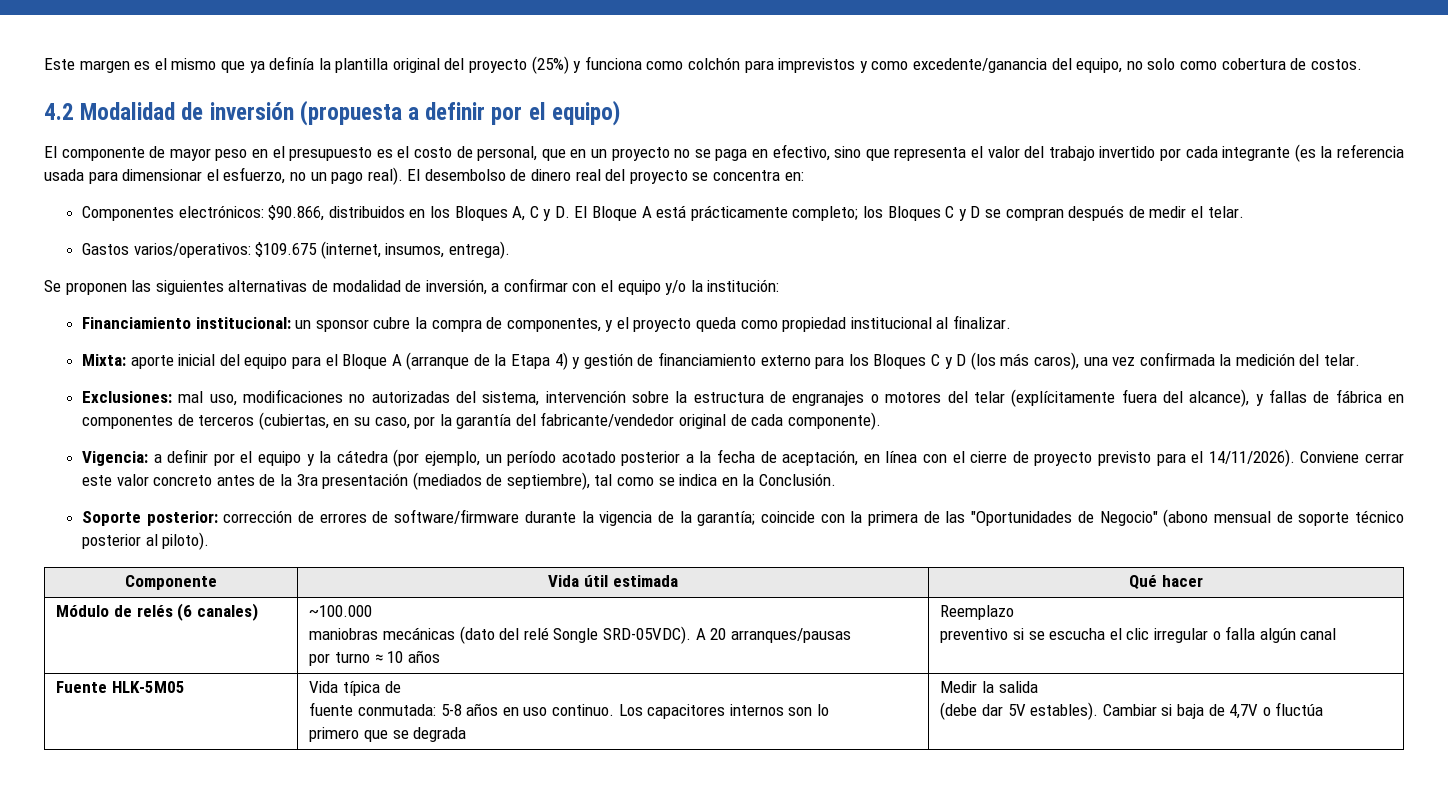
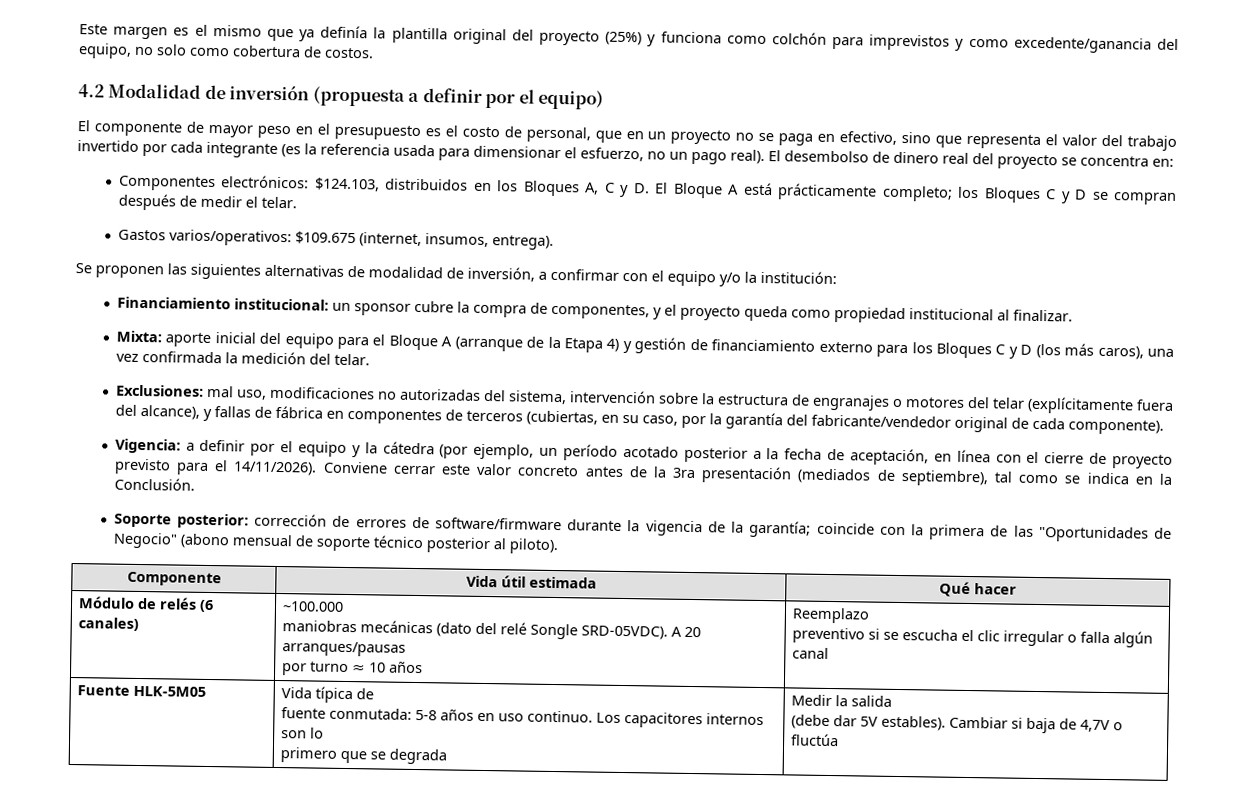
- Componentes electrónicos: $90.866, distribuidos en los Bloques A, C y D. El Bloque A está prácticamente completo; los Bloques C y D se compran después de medir el telar.
+ Componentes electrónicos: $124.103, distribuidos en los Bloques A, C y D. El Bloque A está prácticamente completo; los Bloques C y D se compran después de medir el telar.

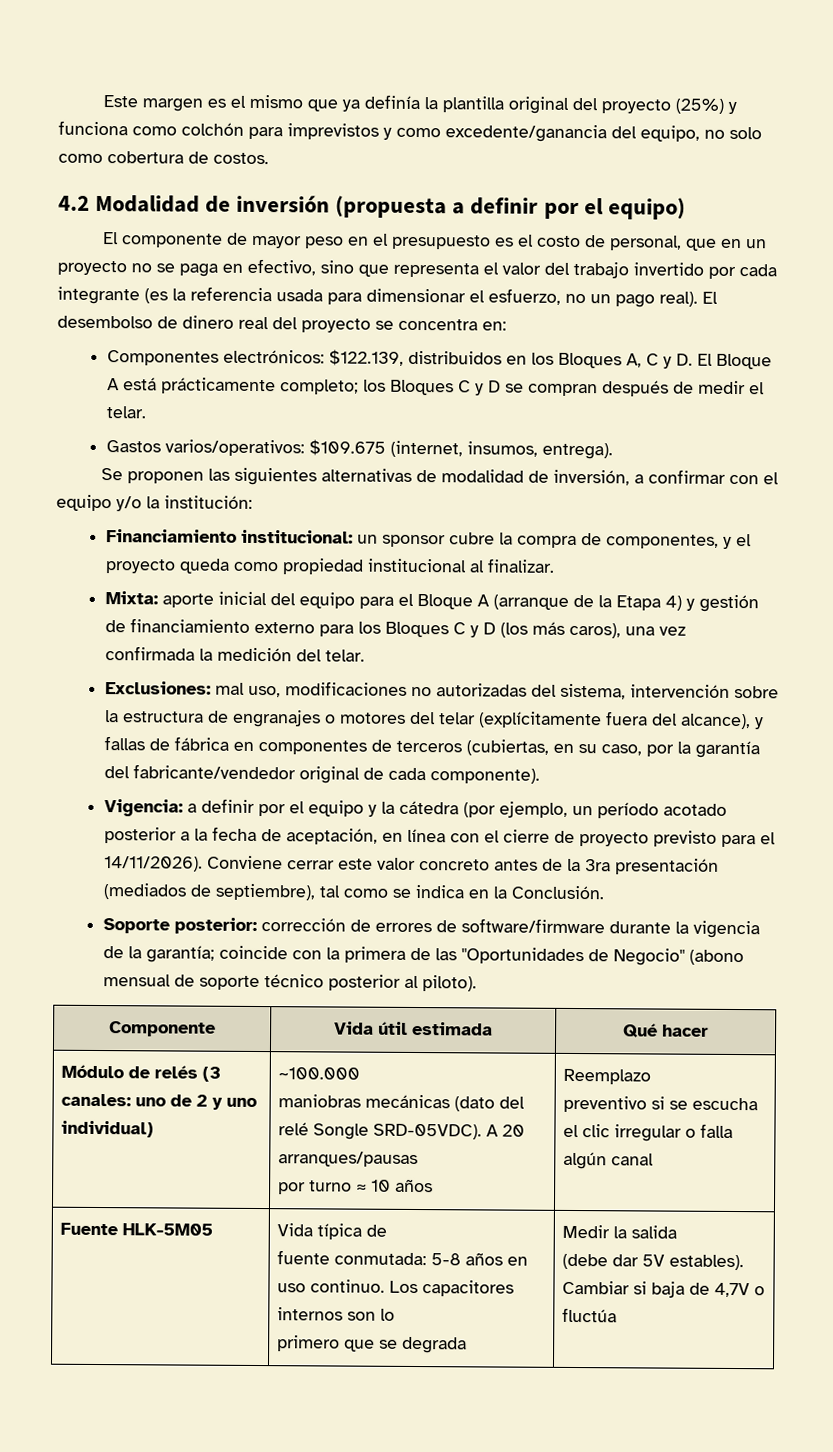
- Componentes electrónicos: $124.103, distribuidos en los Bloques A, C y D. El Bloque A está prácticamente completo; los Bloques C y D se compran después de medir el telar.
+ Componentes electrónicos: $122.139, distribuidos en los Bloques A, C y D. El Bloque A está prácticamente completo; los Bloques C y D se compran después de medir el telar.
- Módulo de relés (6 canales) | ~100.000
+ Módulo de relés (3 canales: uno de 2 y uno individual) | ~100.000

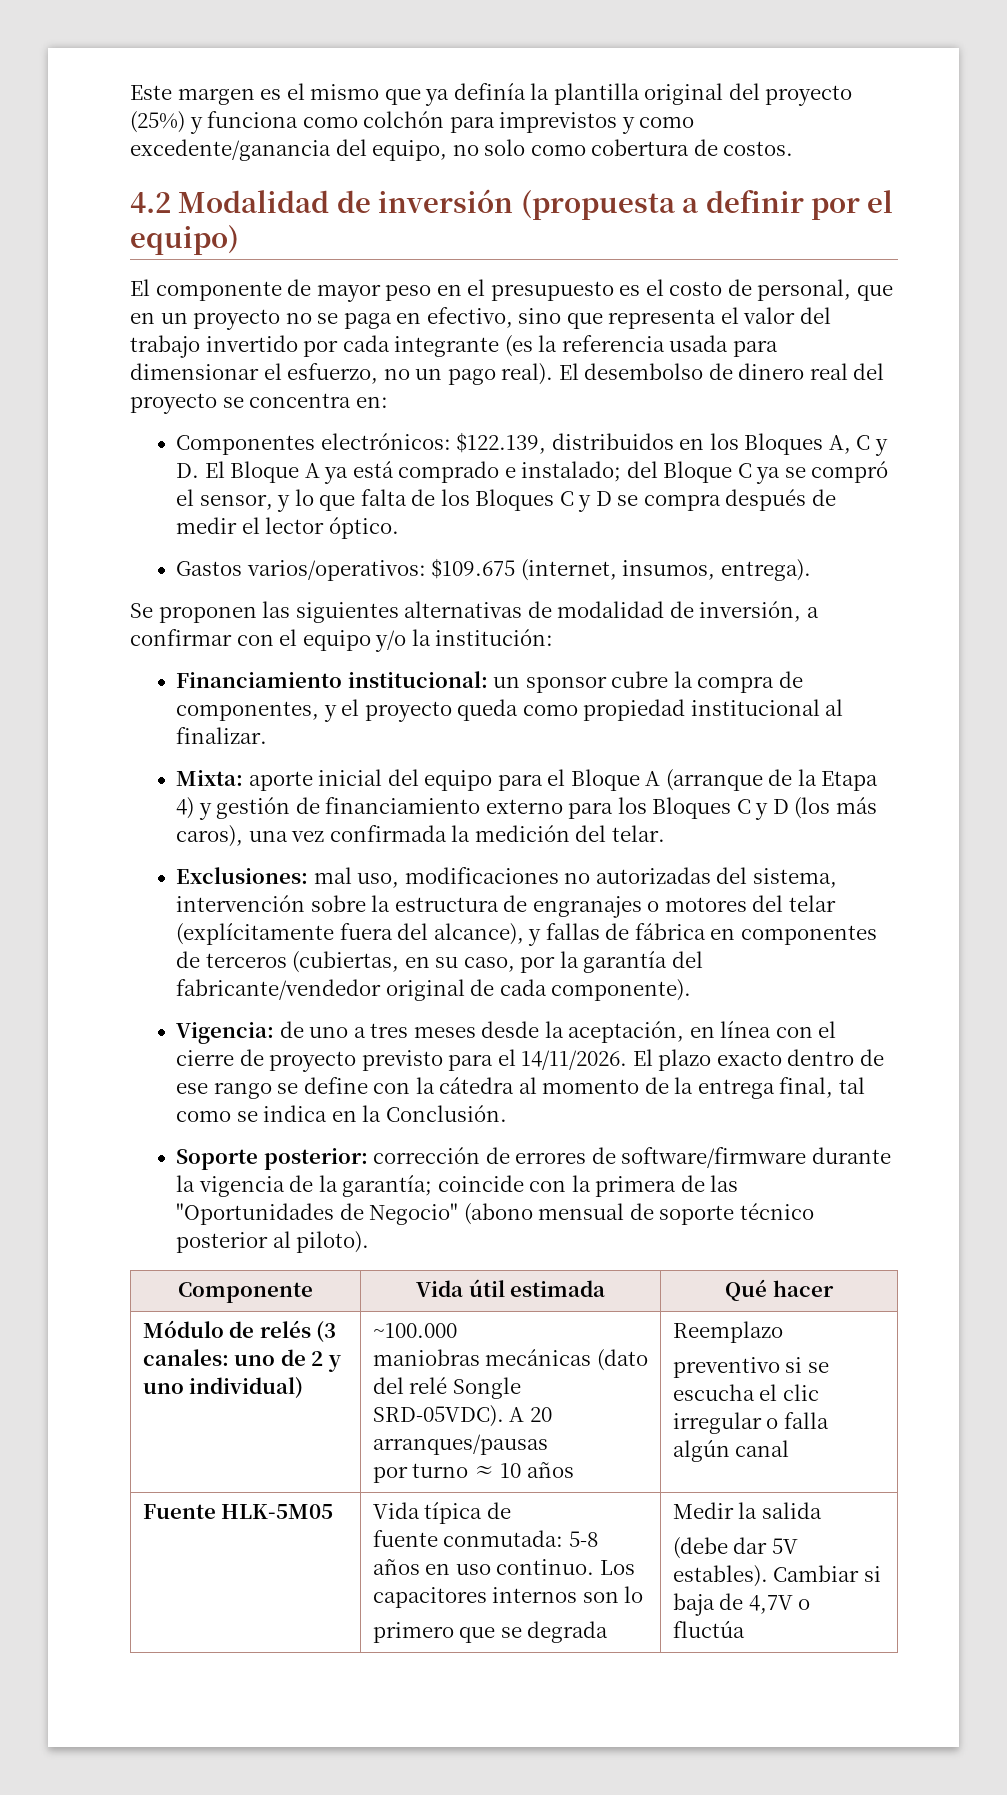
- Componentes electrónicos: $122.139, distribuidos en los Bloques A, C y D. El Bloque A está prácticamente completo; los Bloques C y D se compran después de medir el telar.
+ Componentes electrónicos: $122.139, distribuidos en los Bloques A, C y D. El Bloque A ya está comprado e instalado; del Bloque C ya se compró el sensor, y lo que falta de los Bloques C y D se compra después de medir el lector óptico.
- Vigencia: a definir por el equipo y la cátedra (por ejemplo, un período acotado posterior a la fecha de aceptación, en línea con el cierre de proyecto previsto para el 14/11/2026). Conviene cerrar este valor concreto antes de la 3ra presentación (mediados de septiembre), tal como se indica en la Conclusión.
+ Vigencia: de uno a tres meses desde la aceptación, en línea con el cierre de proyecto previsto para el 14/11/2026. El plazo exacto dentro de ese rango se define con la cátedra al momento de la entrega final, tal como se indica en la Conclusión.

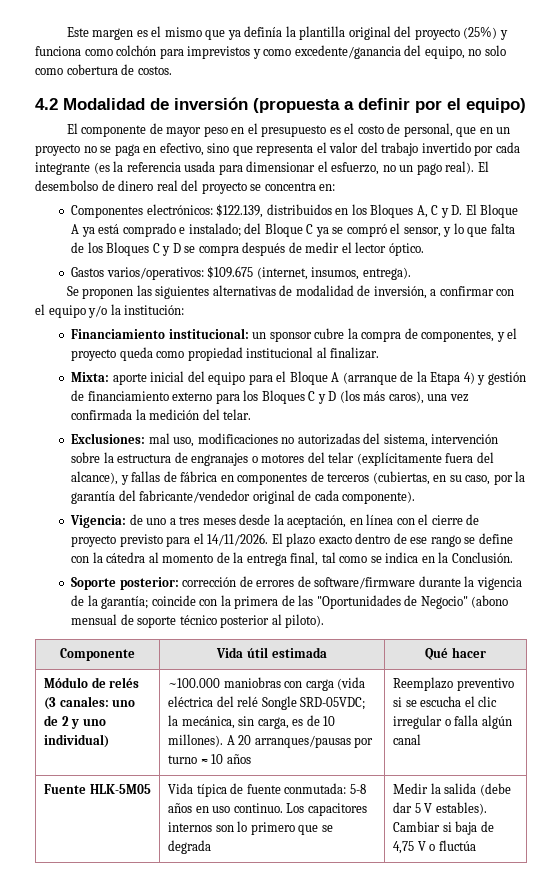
- ~100.000
- maniobras mecánicas (dato del relé Songle SRD-05VDC).
+ ~100.000 maniobras con carga (vida eléctrica del relé Songle SRD-05VDC; la mecánica, sin carga, es de 10 millones).
- A 20 arranques/pausas
- por turno ≈ 10 años
+ A 20 arranques/pausas por turno ≈ 10 años
- Reemplazo
- preventivo si se escucha el clic irregular o falla algún canal
+ Reemplazo preventivo si se escucha el clic irregular o falla algún canal
- Fuente HLK-5M05 | Vida típica de
- fuente conmutada: 5-8 años en uso continuo. Los capacitores internos son lo
- primero que se degrada | Medir la salida
- (debe dar 5V estables). Cambiar si baja de 4,7V o fluctúa
+ Fuente HLK-5M05 | Vida típica de fuente conmutada: 5-8 años en uso continuo. Los capacitores internos son lo primero que se degrada | Medir la salida (debe dar 5 V estables). Cambiar si baja de 4,75 V o fluctúa

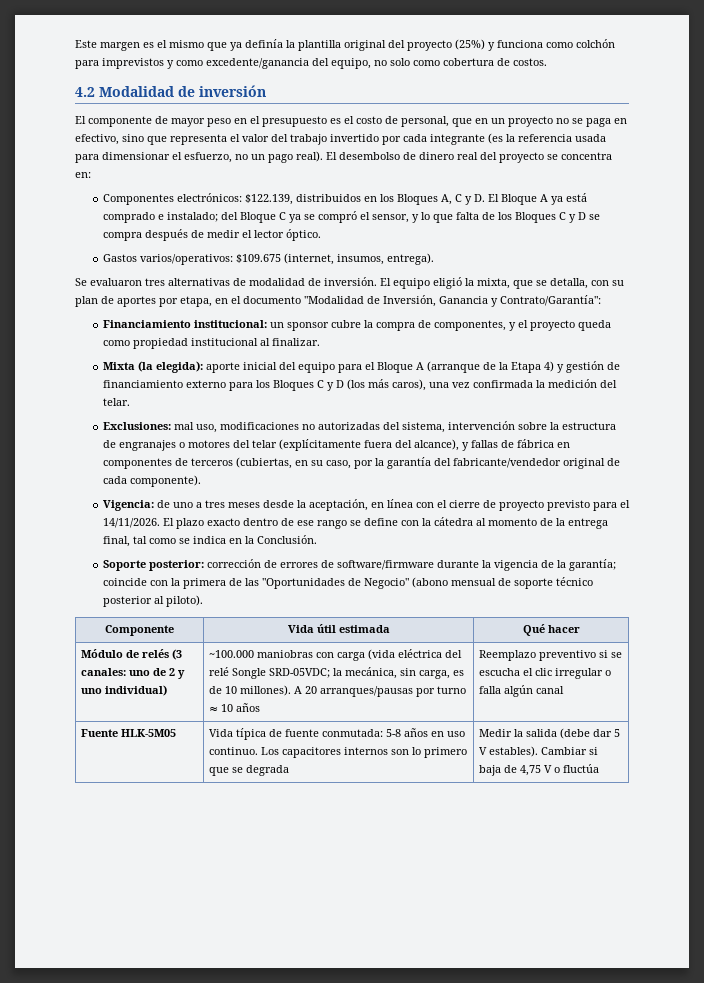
- 4.2 Modalidad de inversión (propuesta a definir por el equipo)
+ 4.2 Modalidad de inversión
- Se proponen las siguientes alternativas de modalidad de inversión, a confirmar con el equipo y/o la institución:
+ Se evaluaron tres alternativas de modalidad de inversión. El equipo eligió la mixta, que se detalla, con su plan de aportes por etapa, en el documento "Modalidad de Inversión, Ganancia y Contrato/Garantía":
- Mixta: aporte inicial del equipo para el Bloque A (arranque de la Etapa 4) y gestión de financiamiento externo para los Bloques C y D (los más caros), una vez confirmada la medición del telar.
+ Mixta (la elegida): aporte inicial del equipo para el Bloque A (arranque de la Etapa 4) y gestión de financiamiento externo para los Bloques C y D (los más caros), una vez confirmada la medición del telar.

